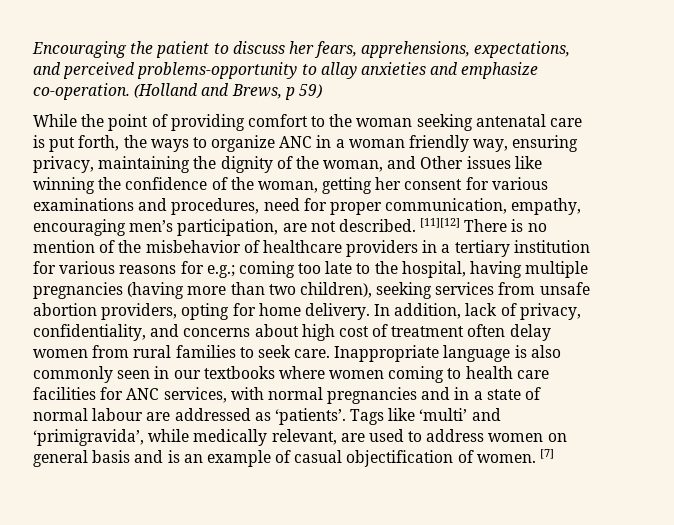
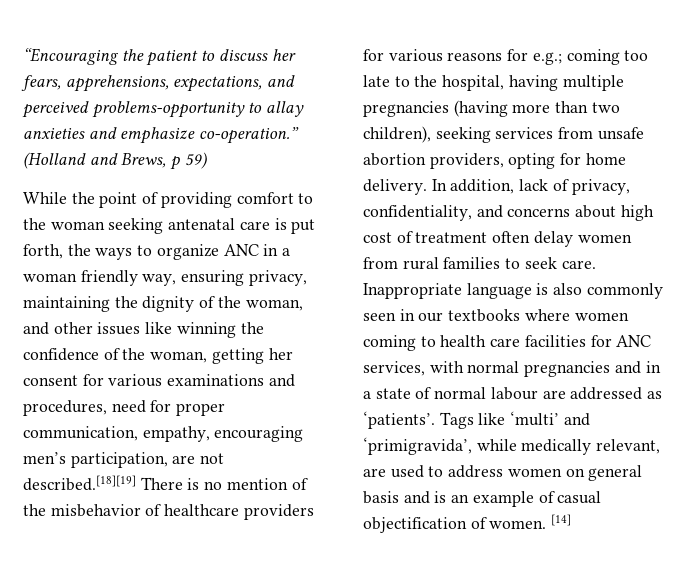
- Encouraging the patient to discuss her fears, apprehensions, expectations, and perceived problems-opportunity to allay anxieties and emphasize co-operation.
+ “Encouraging the patient to discuss her fears, apprehensions, expectations, and perceived problems-opportunity to allay anxieties and emphasize co-operation.”
- While the point of providing comfort to the woman seeking antenatal care is put forth, the ways to organize ANC in a woman friendly way, ensuring privacy, maintaining the dignity of the woman, and Other issues like winning the confidence of the woman, getting her consent for various examinations and procedures, need for proper communication, empathy, encouraging men’s participation, are not described. [11][12] There is no mention of the misbehavior of healthcare providers in a tertiary institution for various reasons for e.g.;
+ While the point of providing comfort to the woman seeking antenatal care is put forth, the ways to organize ANC in a woman friendly way, ensuring privacy, maintaining the dignity of the woman, and other issues like winning the confidence of the woman, getting her consent for various examinations and procedures, need for proper communication, empathy, encouraging men’s participation, are not described.[18][19] There is no mention of the misbehavior of healthcare providers for various reasons for e.g.;
- [7]
+ [14]

